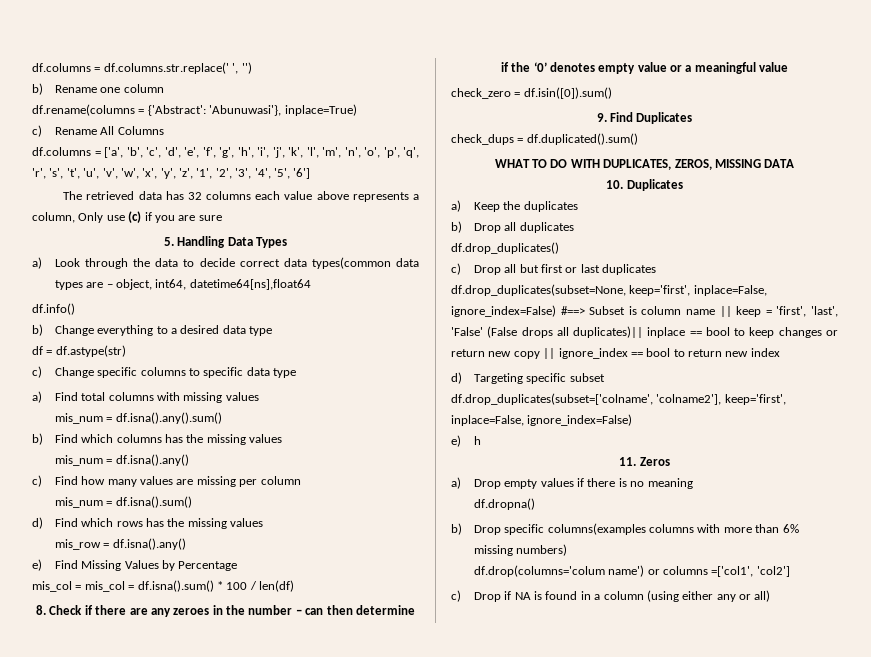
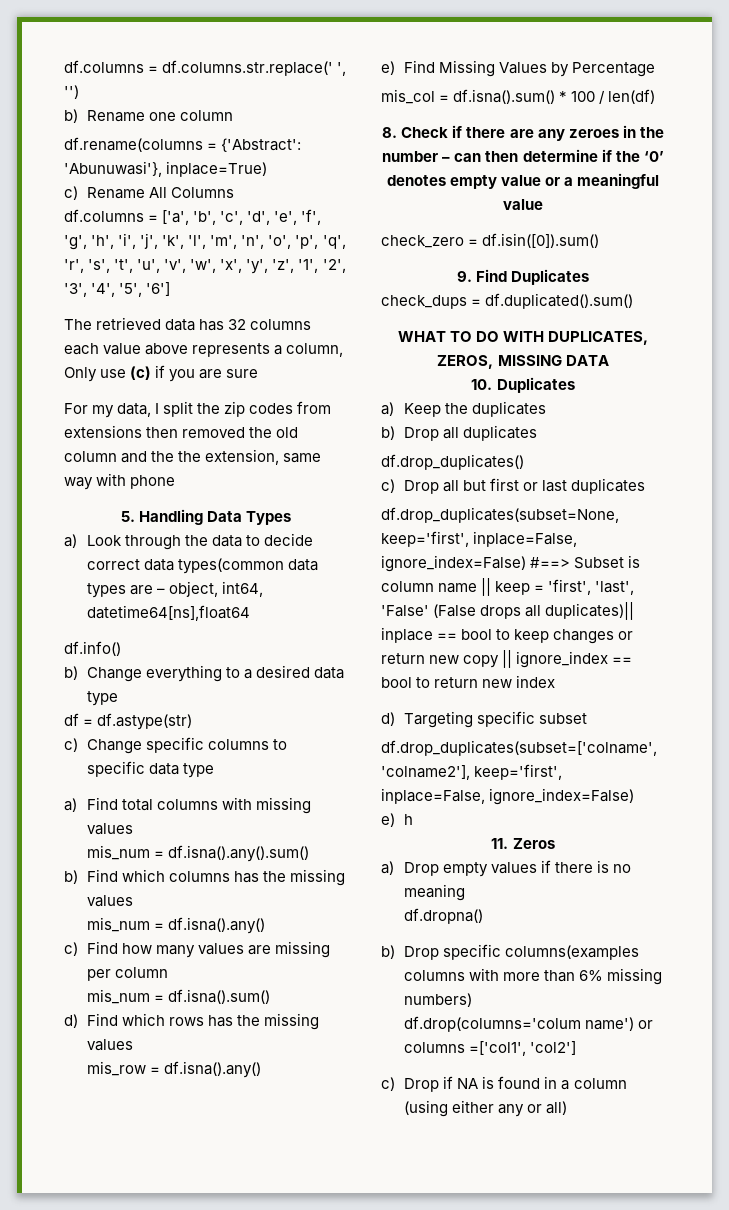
+ For my data, I split the zip codes from extensions then removed the old column and the the extension, same way with phone
- mis_col = mis_col = df.isna().sum() * 100 / len(df)
+ mis_col = df.isna().sum() * 100 / len(df)

